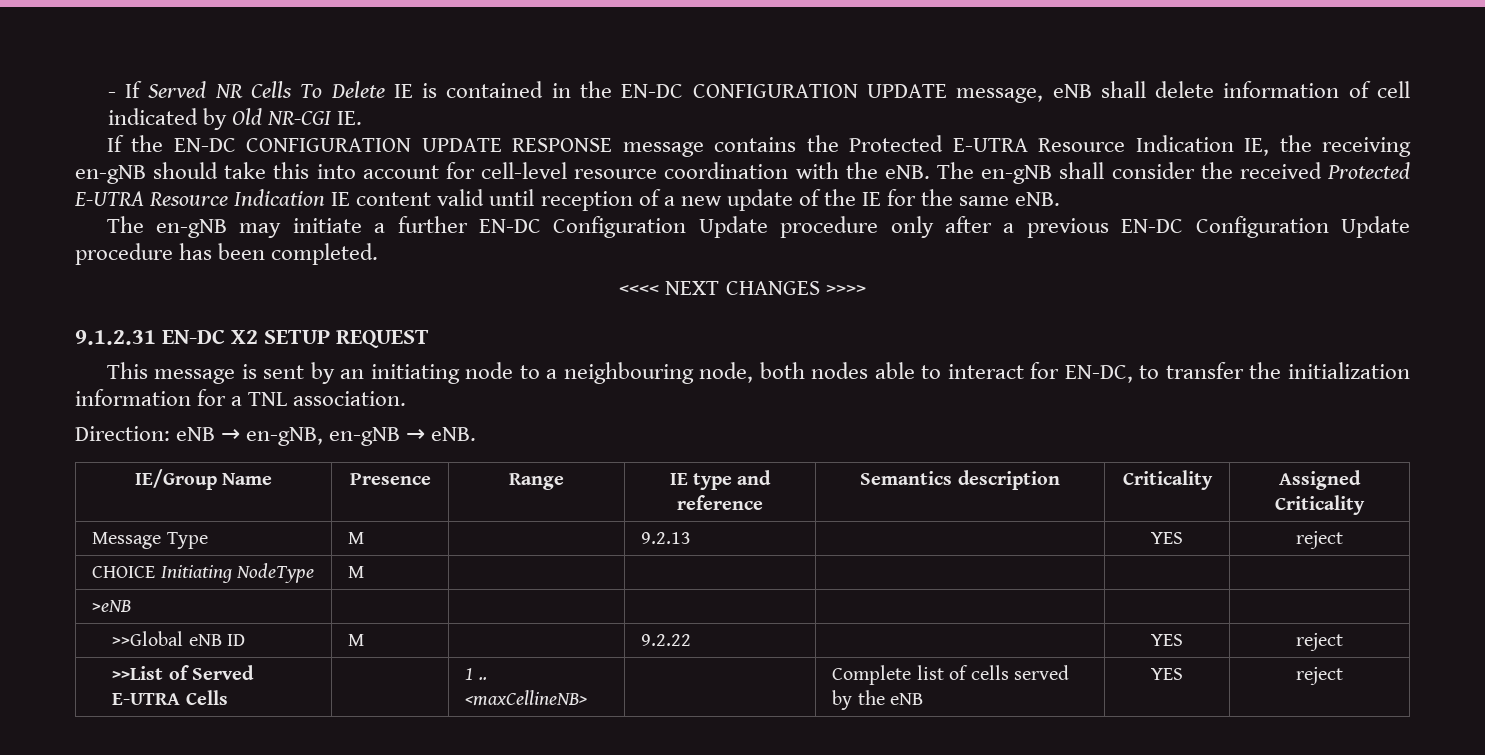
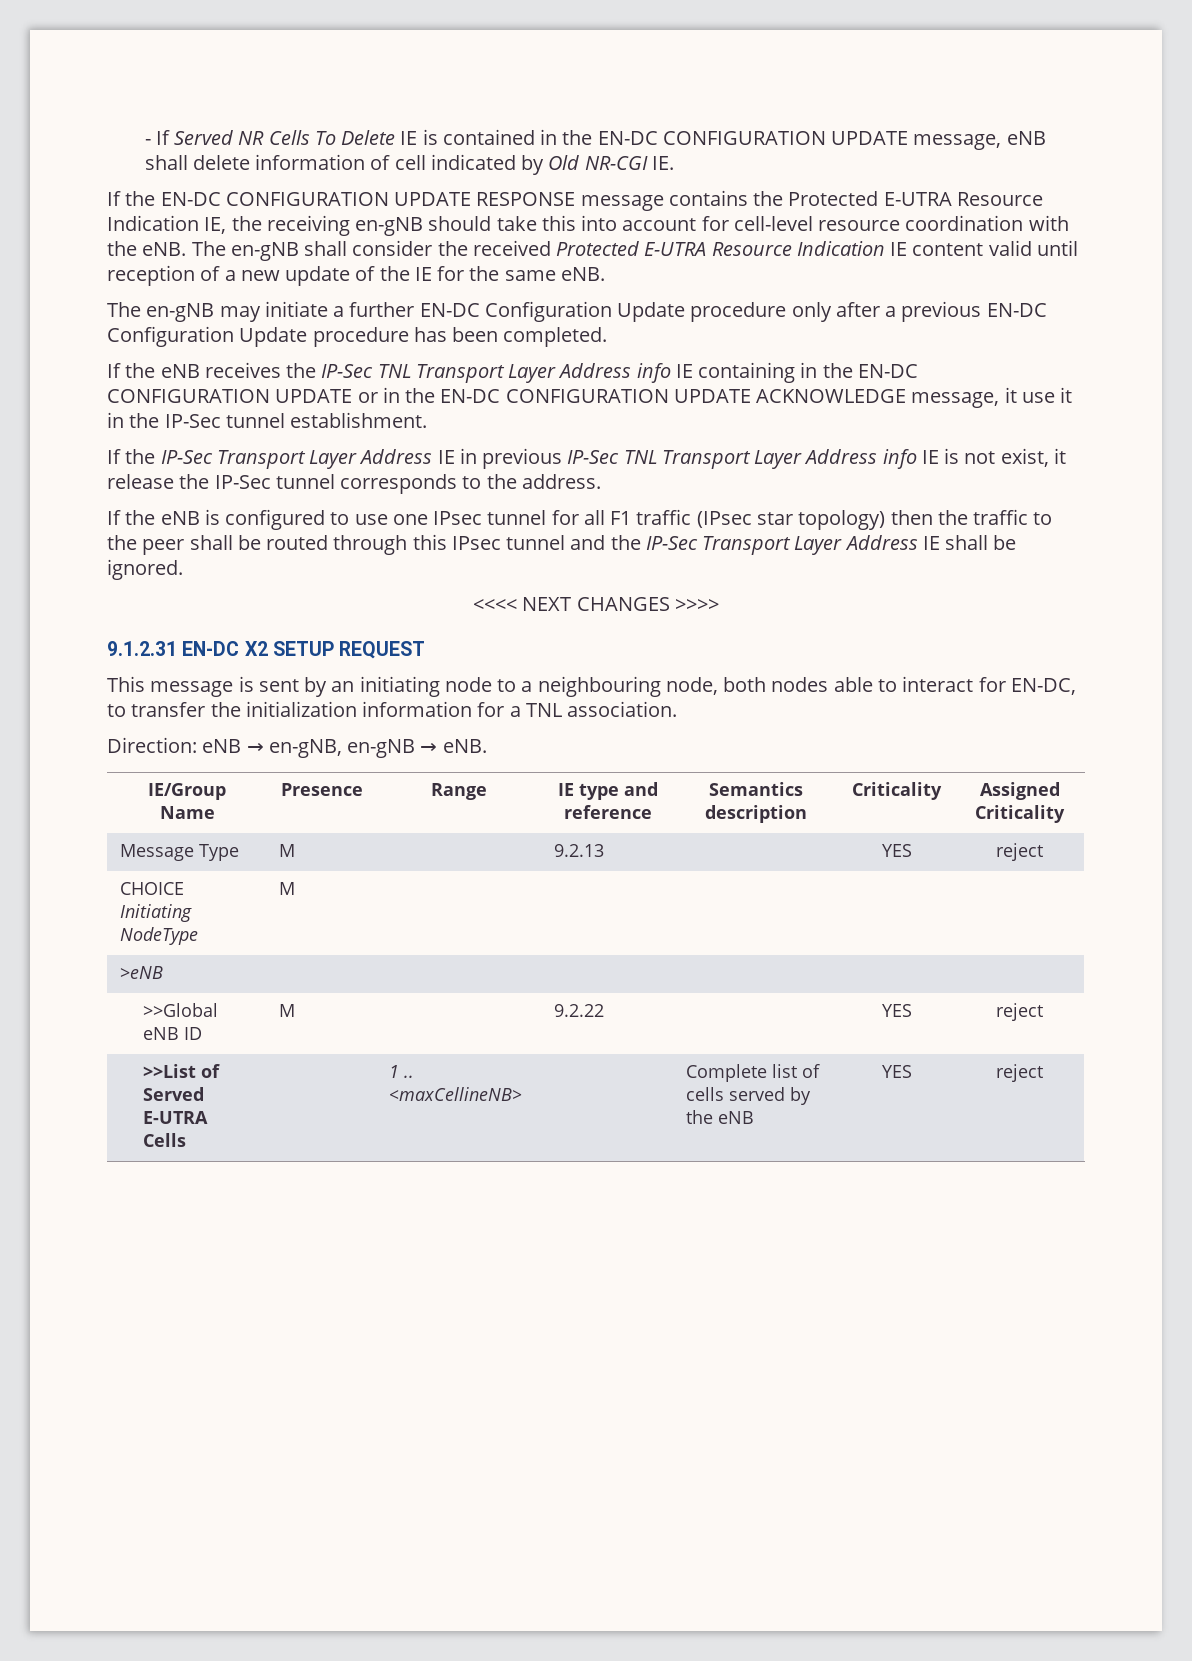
+ If the eNB receives the IP-Sec TNL Transport Layer Address info IE containing in the EN-DC CONFIGURATION UPDATE or in the EN-DC CONFIGURATION UPDATE ACKNOWLEDGE message, it use it in the IP-Sec tunnel establishment.
+ If the IP-Sec Transport Layer Address IE in previous IP-Sec TNL Transport Layer Address info IE is not exist, it release the IP-Sec tunnel corresponds to the address.
+ If the eNB is configured to use one IPsec tunnel for all F1 traffic (IPsec star topology) then the traffic to the peer shall be routed through this IPsec tunnel and the IP-Sec Transport Layer Address IE shall be ignored.

